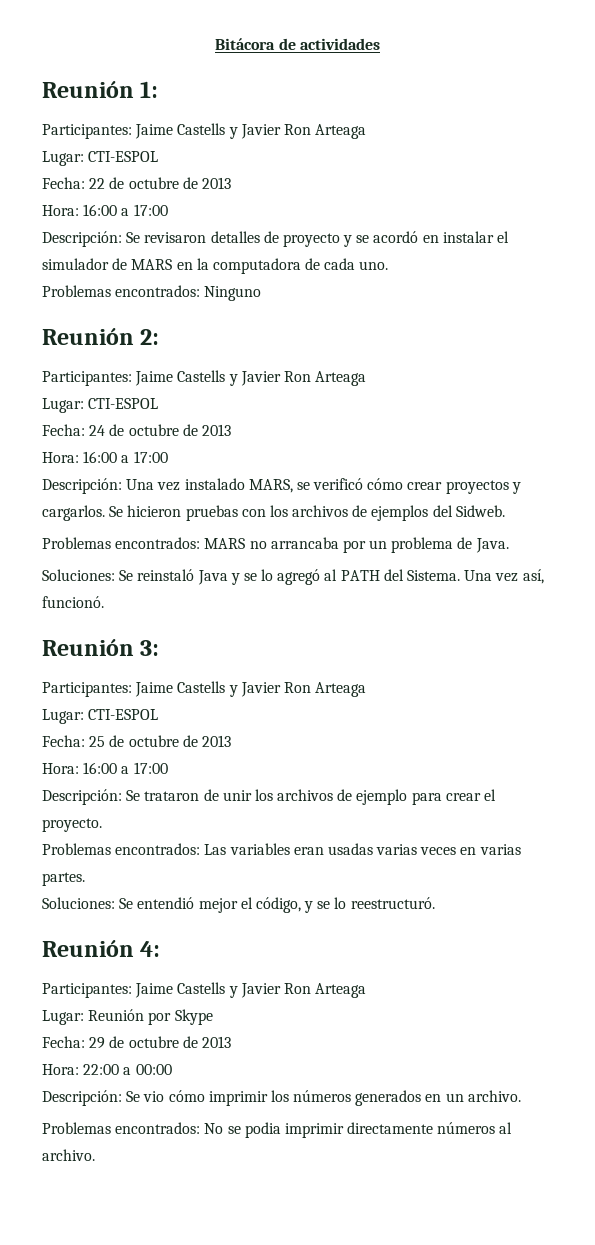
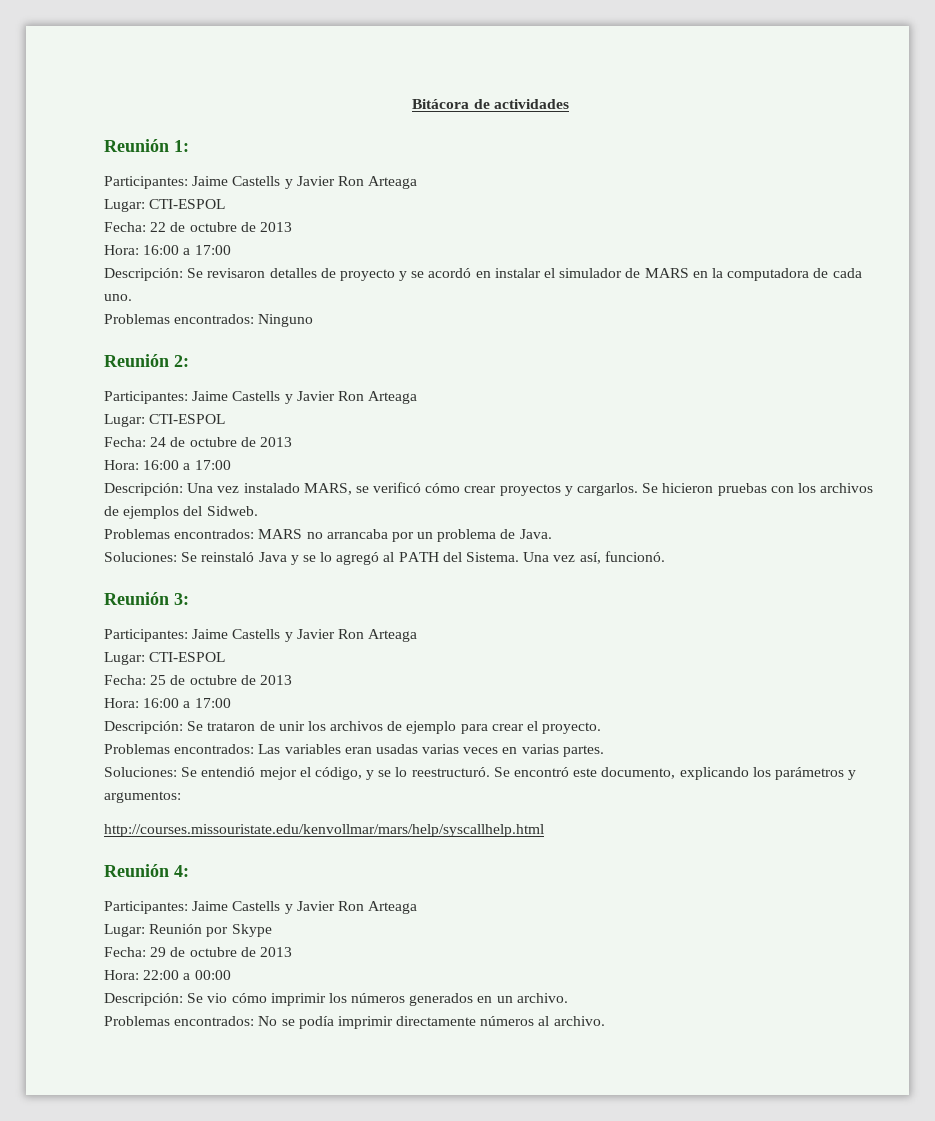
+ Se encontró este documento, explicando los parámetros y argumentos:
+ http://courses.missouristate.edu/kenvollmar/mars/help/syscallhelp.html
- Problemas encontrados: No se podia imprimir directamente números al archivo.
+ Problemas encontrados: No se podía imprimir directamente números al archivo.

